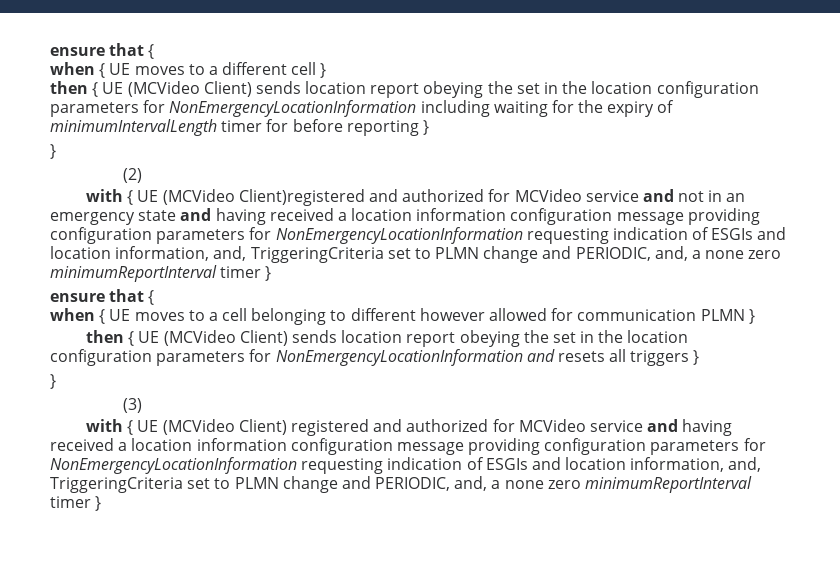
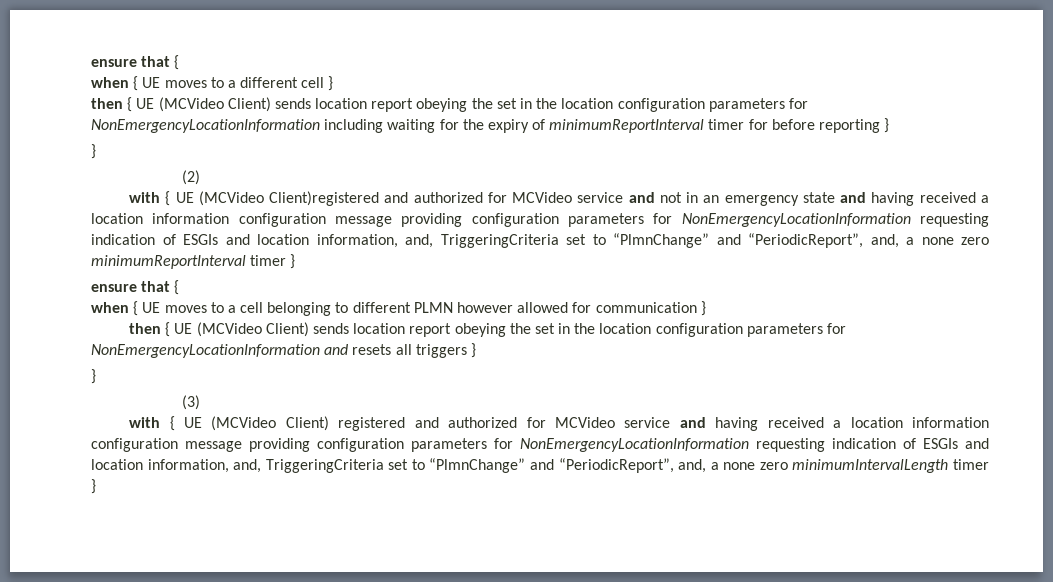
- then { UE (MCVideo Client) sends location report obeying the set in the location configuration parameters for NonEmergencyLocationInformation including waiting for the expiry of minimumIntervalLength timer for before reporting }
+ then { UE (MCVideo Client) sends location report obeying the set in the location configuration parameters for NonEmergencyLocationInformation including waiting for the expiry of minimumReportInterval timer for before reporting }
- with { UE (MCVideo Client)registered and authorized for MCVideo service and not in an emergency state and having received a location information configuration message providing configuration parameters for NonEmergencyLocationInformation requesting indication of ESGIs and location information, and, TriggeringCriteria set to PLMN change and PERIODIC, and, a none zero minimumReportInterval timer }
+ with { UE (MCVideo Client)registered and authorized for MCVideo service and not in an emergency state and having received a location information configuration message providing configuration parameters for NonEmergencyLocationInformation requesting indication of ESGIs and location information, and, TriggeringCriteria set to “PlmnChange” and “PeriodicReport”, and, a none zero minimumReportInterval timer }
- when { UE moves to a cell belonging to different however allowed for communication PLMN }
+ when { UE moves to a cell belonging to different PLMN however allowed for communication }
- with { UE (MCVideo Client) registered and authorized for MCVideo service and having received a location information configuration message providing configuration parameters for NonEmergencyLocationInformation requesting indication of ESGIs and location information, and, TriggeringCriteria set to PLMN change and PERIODIC, and, a none zero minimumReportInterval timer }
+ with { UE (MCVideo Client) registered and authorized for MCVideo service and having received a location information configuration message providing configuration parameters for NonEmergencyLocationInformation requesting indication of ESGIs and location information, and, TriggeringCriteria set to “PlmnChange” and “PeriodicReport”, and, a none zero minimumIntervalLength timer }

